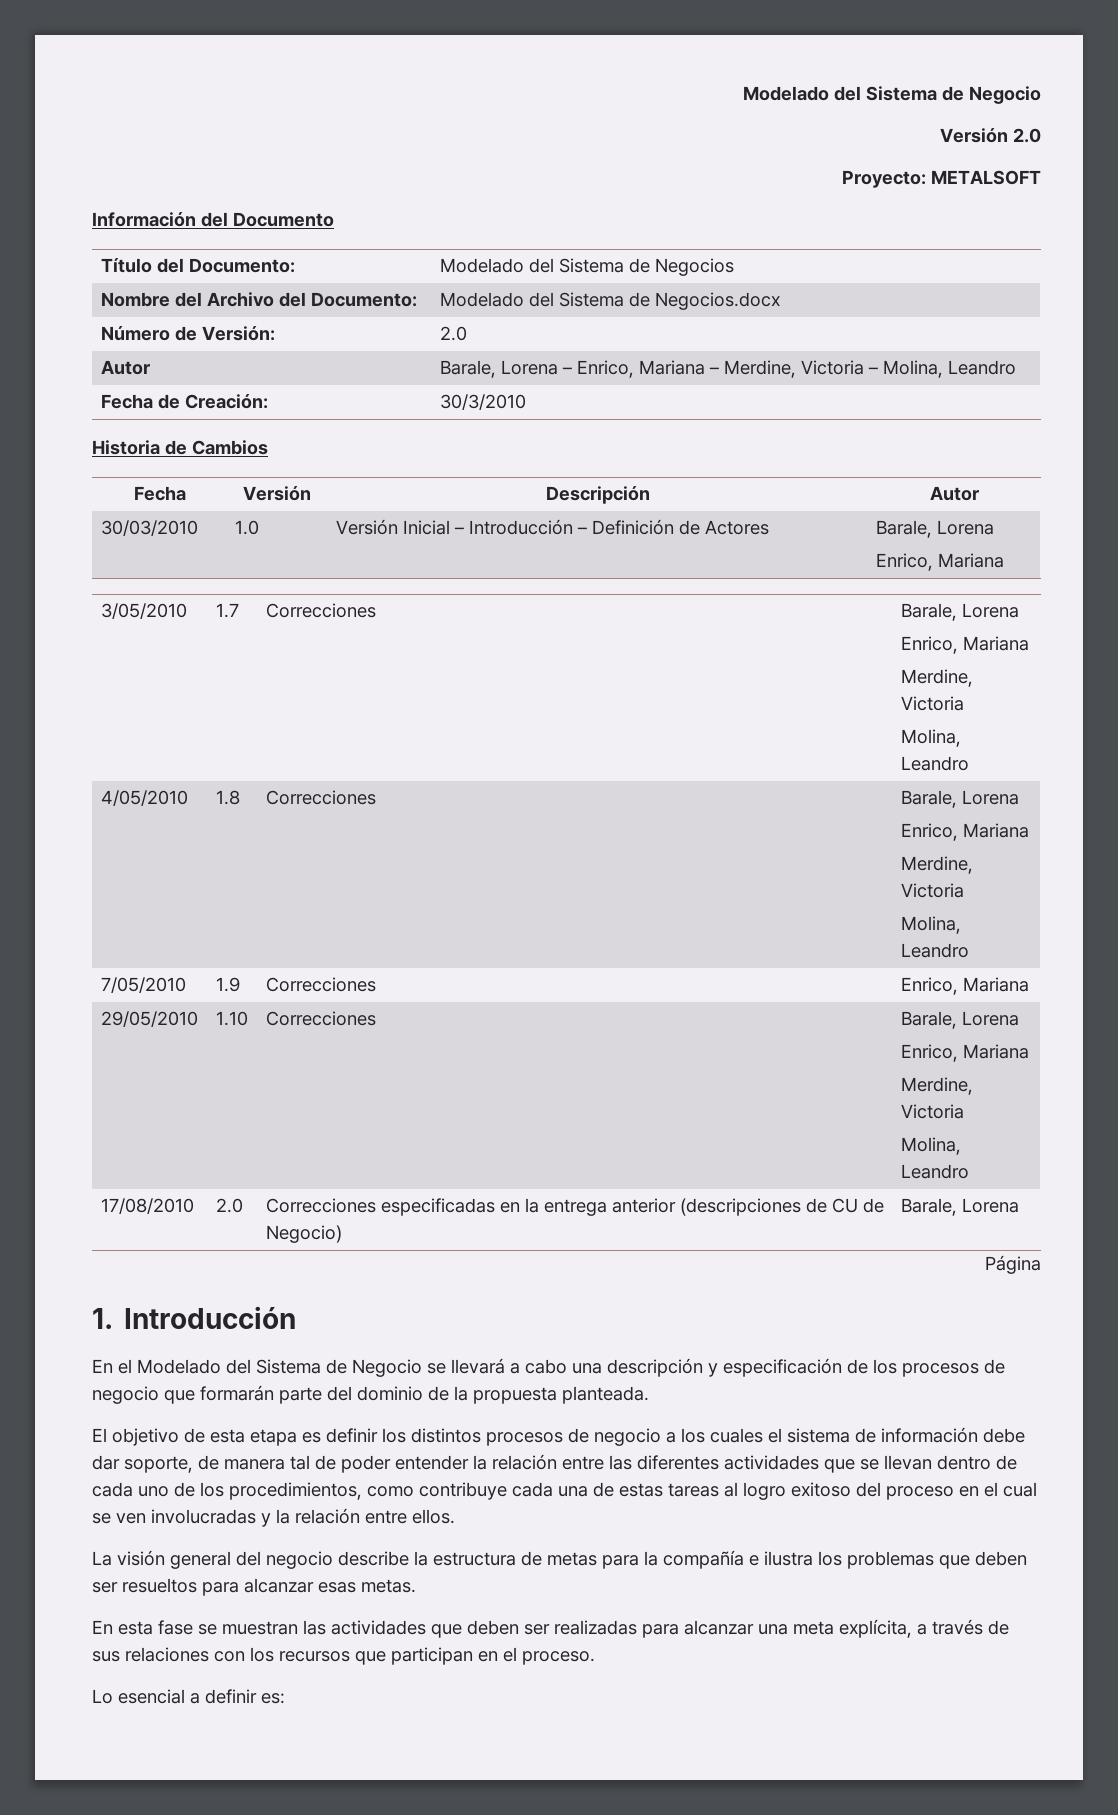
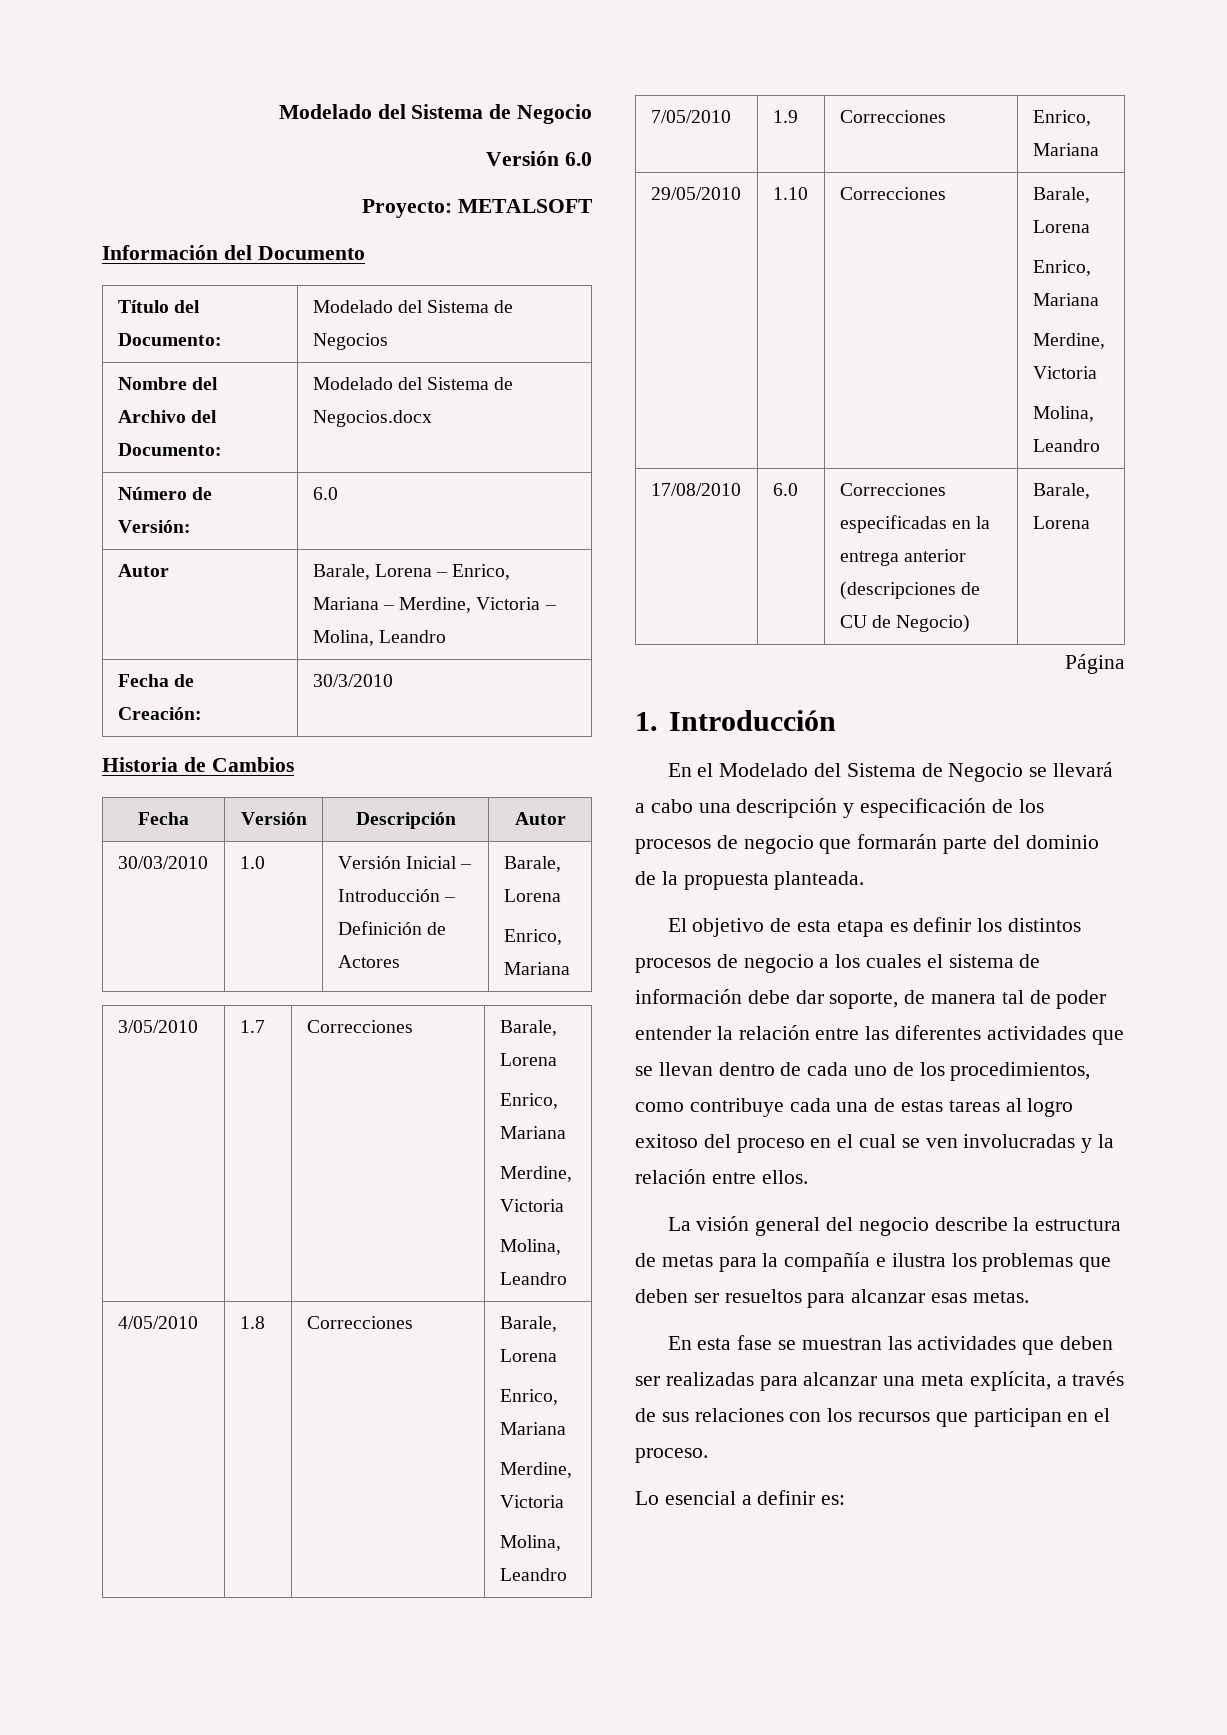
- Versión 2.0
+ Versión 6.0
- Número de Versión: | 2.0
+ Número de Versión: | 6.0
- 17/08/2010 | 2.0 | Correcciones especificadas en la entrega anterior (descripciones de CU de Negocio) | Barale, Lorena
+ 17/08/2010 | 6.0 | Correcciones especificadas en la entrega anterior (descripciones de CU de Negocio) | Barale, Lorena

